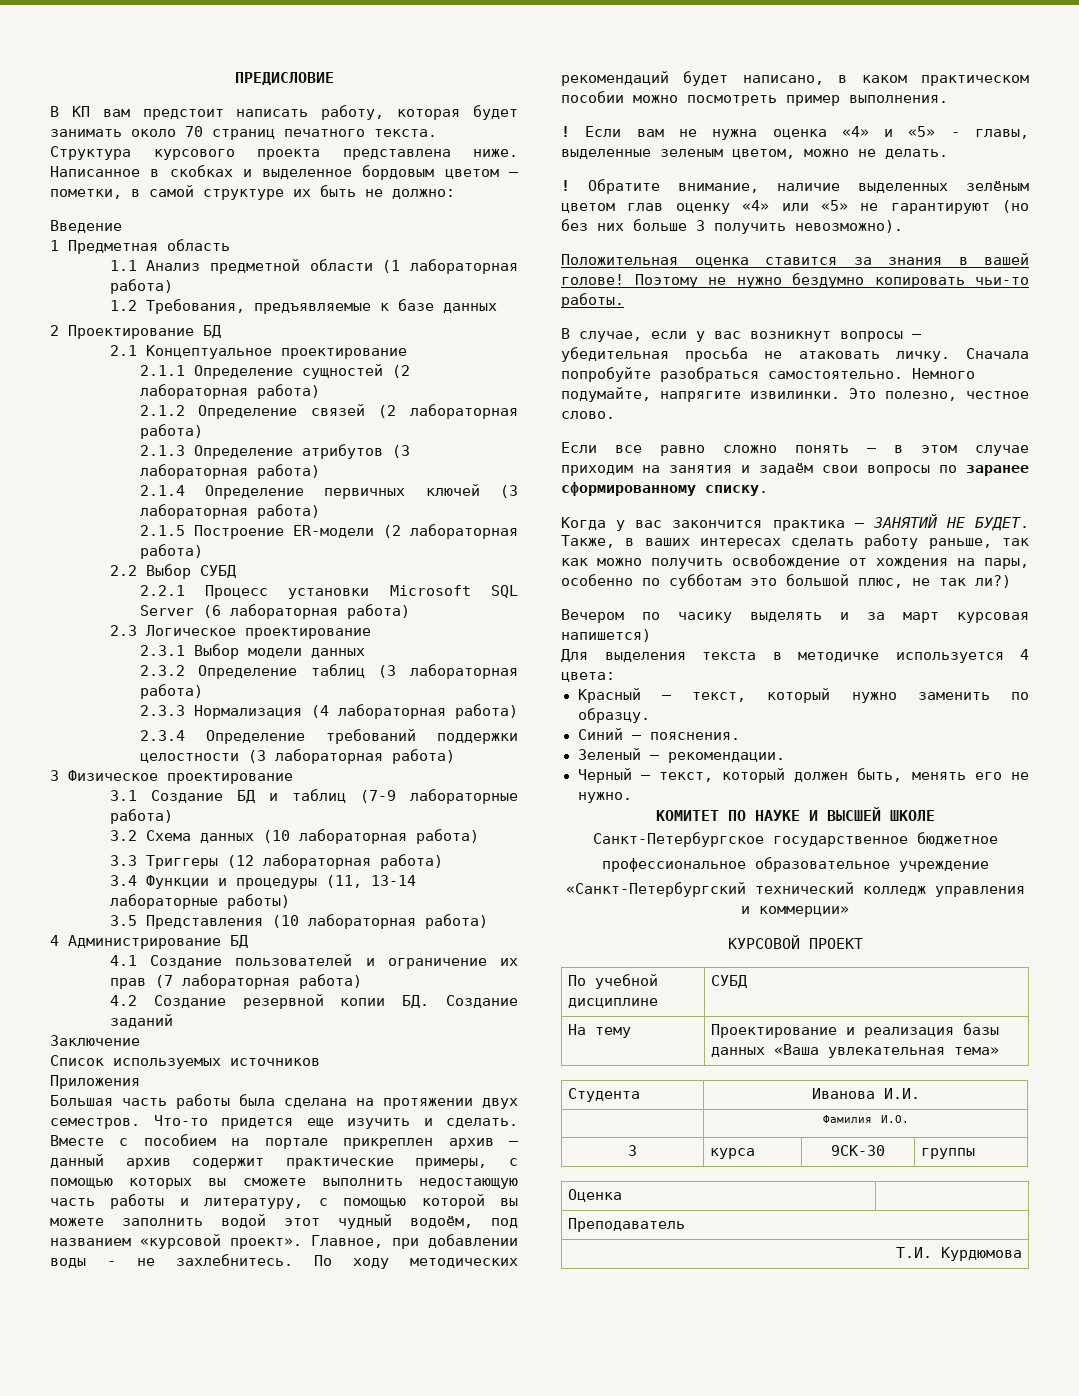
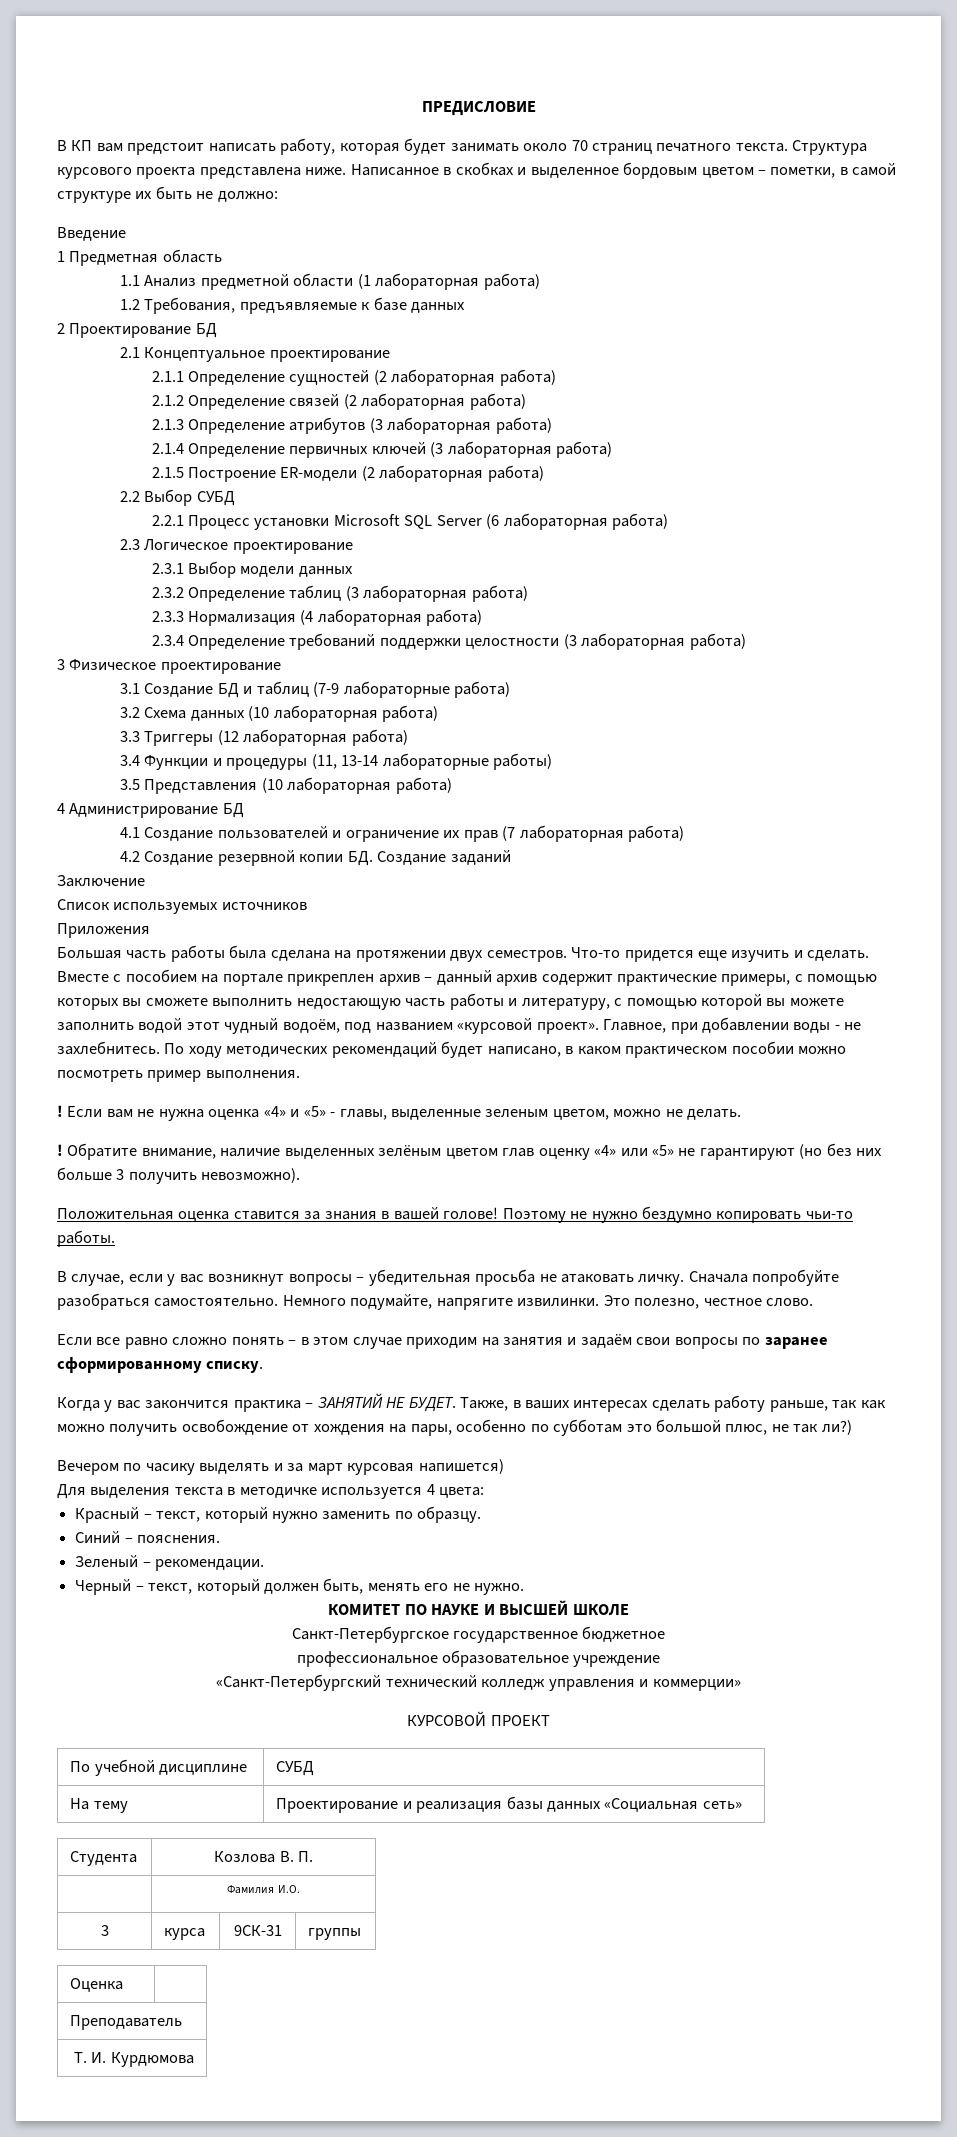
- На тему | Проектирование и реализация базы данных «Ваша увлекательная тема»
- Студента | Иванова И.И.
+ На тему | Проектирование и реализация базы данных «Социальная сеть»
+ Студента | Козлова В. П.
- 3 | курса | 9СК-30 | группы
+ 3 | курса | 9СК-31 | группы
- Т.И. Курдюмова
+ Т. И. Курдюмова

